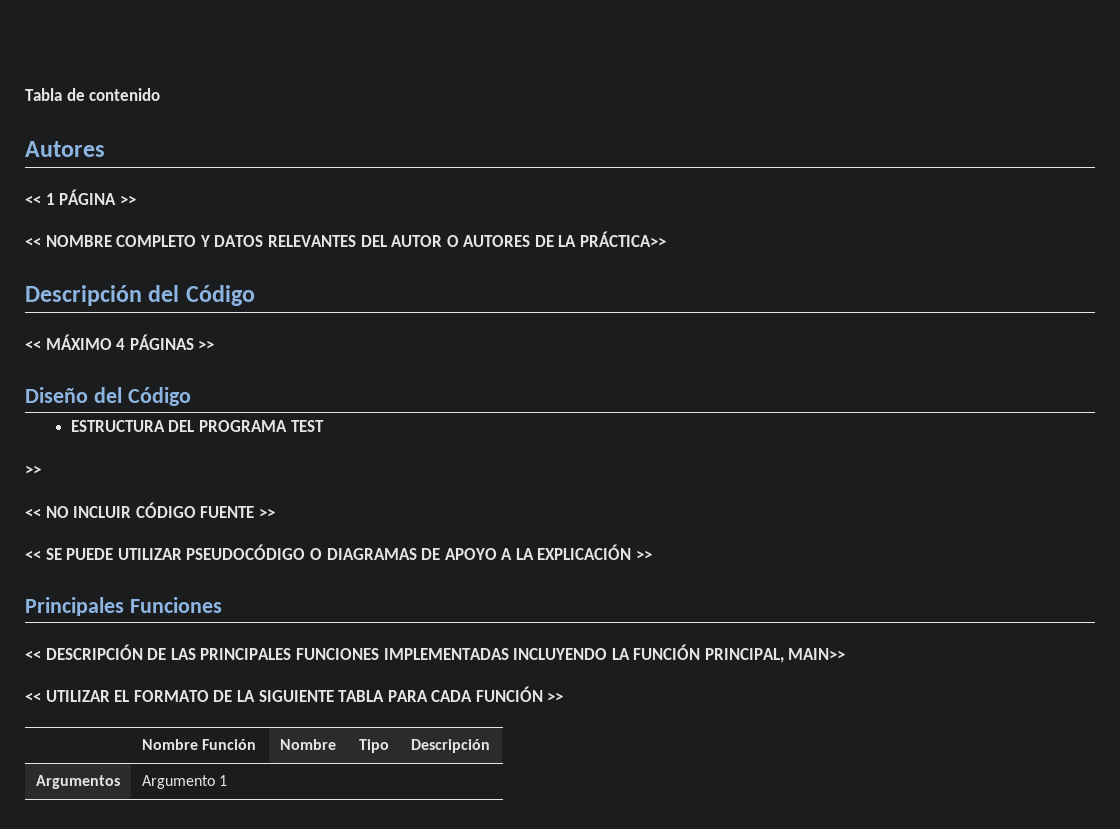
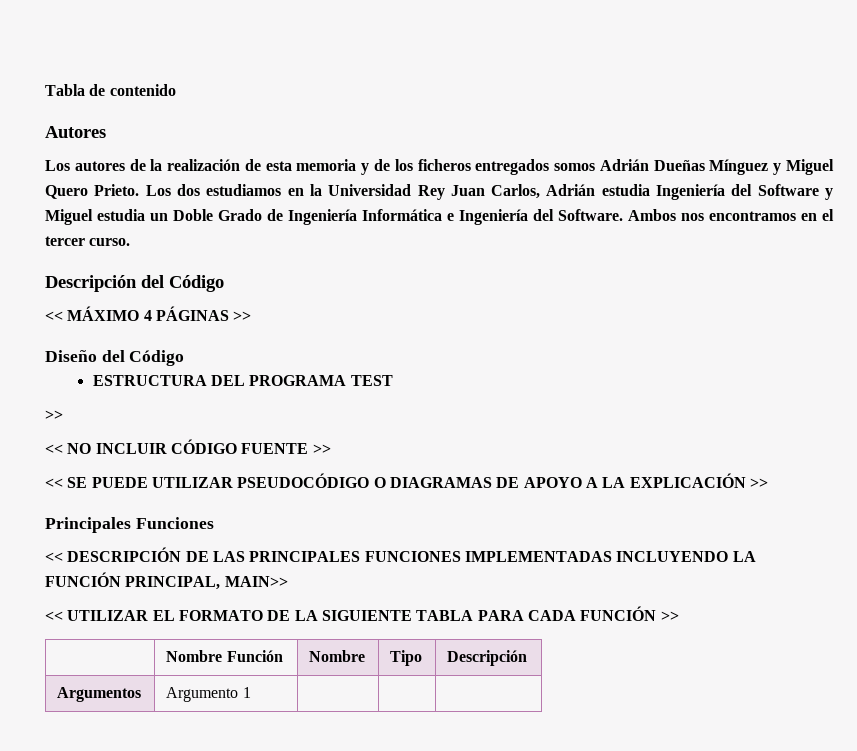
- << 1 PÁGINA >>
- << NOMBRE COMPLETO Y DATOS RELEVANTES DEL AUTOR O AUTORES DE LA PRÁCTICA>>
+ Los autores de la realización de esta memoria y de los ficheros entregados somos Adrián Dueñas Mínguez y Miguel Quero Prieto. Los dos estudiamos en la Universidad Rey Juan Carlos, Adrián estudia Ingeniería del Software y Miguel estudia un Doble Grado de Ingeniería Informática e Ingeniería del Software. Ambos nos encontramos en el tercer curso.

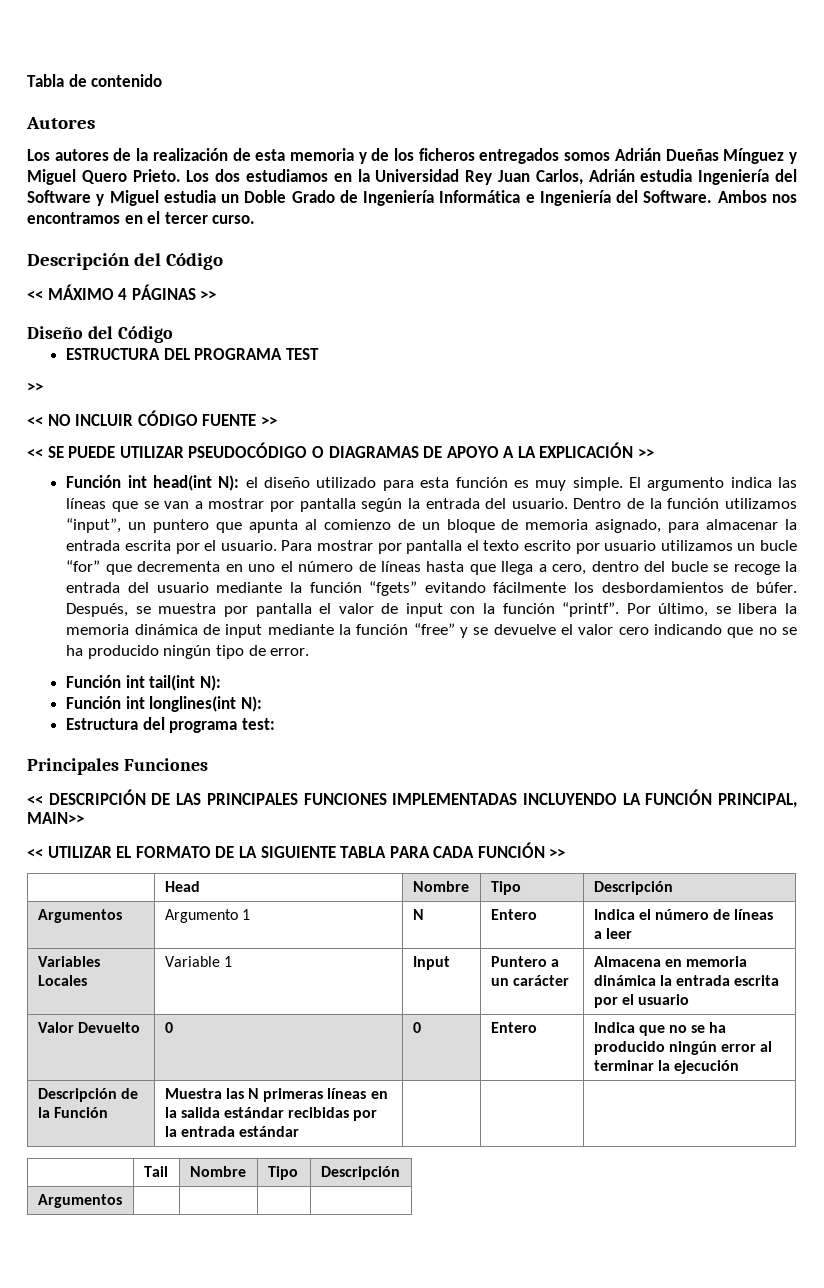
+ Función int head(int N): el diseño utilizado para esta función es muy simple. El argumento indica las líneas que se van a mostrar por pantalla según la entrada del usuario. Dentro de la función utilizamos “input”, un puntero que apunta al comienzo de un bloque de memoria asignado, para almacenar la entrada escrita por el usuario. Para mostrar por pantalla el texto escrito por usuario utilizamos un bucle “for” que decrementa en uno el número de líneas hasta que llega a cero, dentro del bucle se recoge la entrada del usuario mediante la función “fgets” evitando fácilmente los desbordamientos de búfer. Después, se muestra por pantalla el valor de input con la función “printf”. Por último, se libera la memoria dinámica de input mediante la función “free” y se devuelve el valor cero indicando que no se ha producido ningún tipo de error.
+ Función int tail(int N):
+ Función int longlines(int N):
+ Estructura del programa test:
- | Nombre Función | Nombre | Tipo | Descripción
+ | Head | Nombre | Tipo | Descripción
- Argumentos | Argumento 1 | | |
+ Argumentos | Argumento 1 | N | Entero | Indica el número de líneas a leer
+ Variables Locales | Variable 1 | Input | Puntero a un carácter | Almacena en memoria dinámica la entrada escrita por el usuario
+ Valor Devuelto | 0 | 0 | Entero | Indica que no se ha producido ningún error al terminar la ejecución
+ Descripción de la Función | Muestra las N primeras líneas en la salida estándar recibidas por la entrada estándar | | |
+ | Tail | Nombre | Tipo | Descripción
+ Argumentos | | | |

